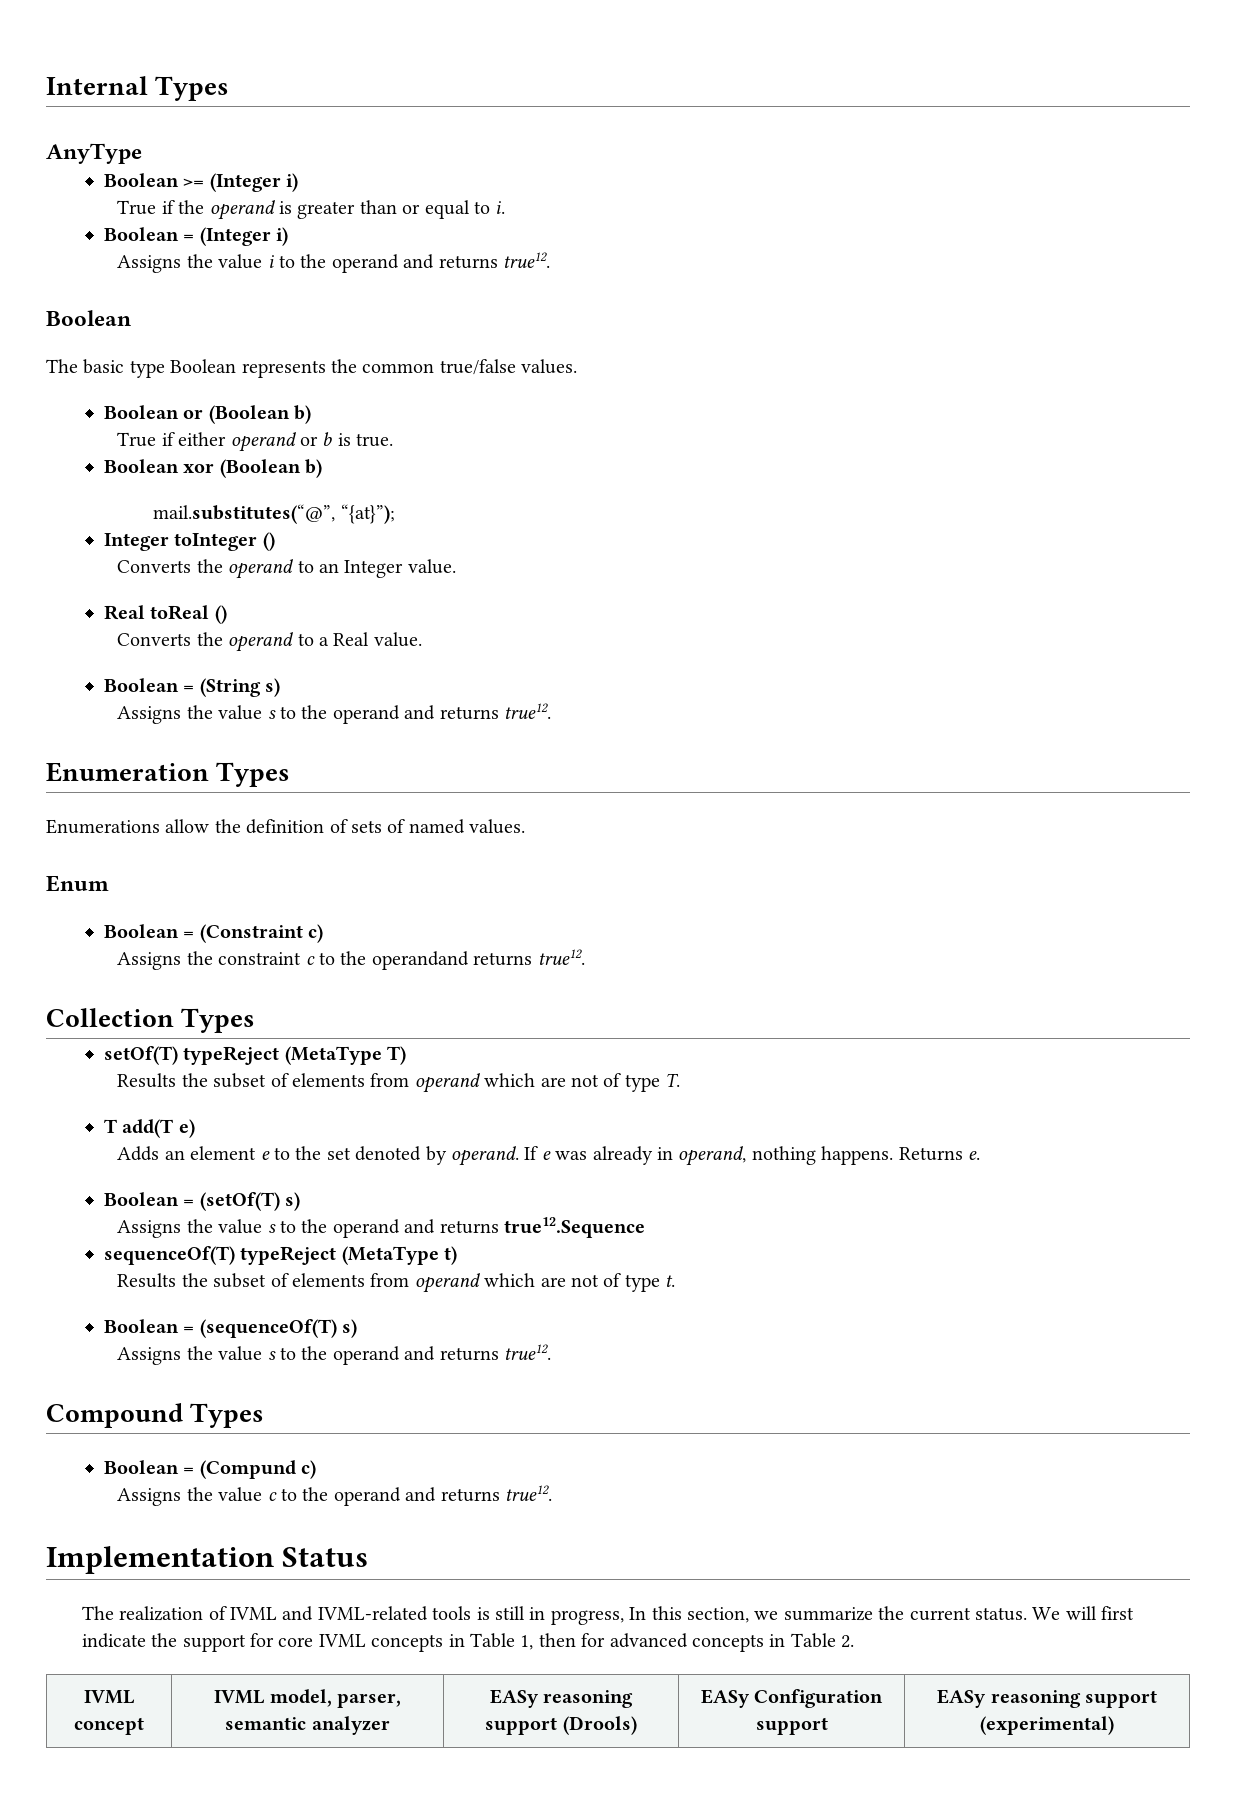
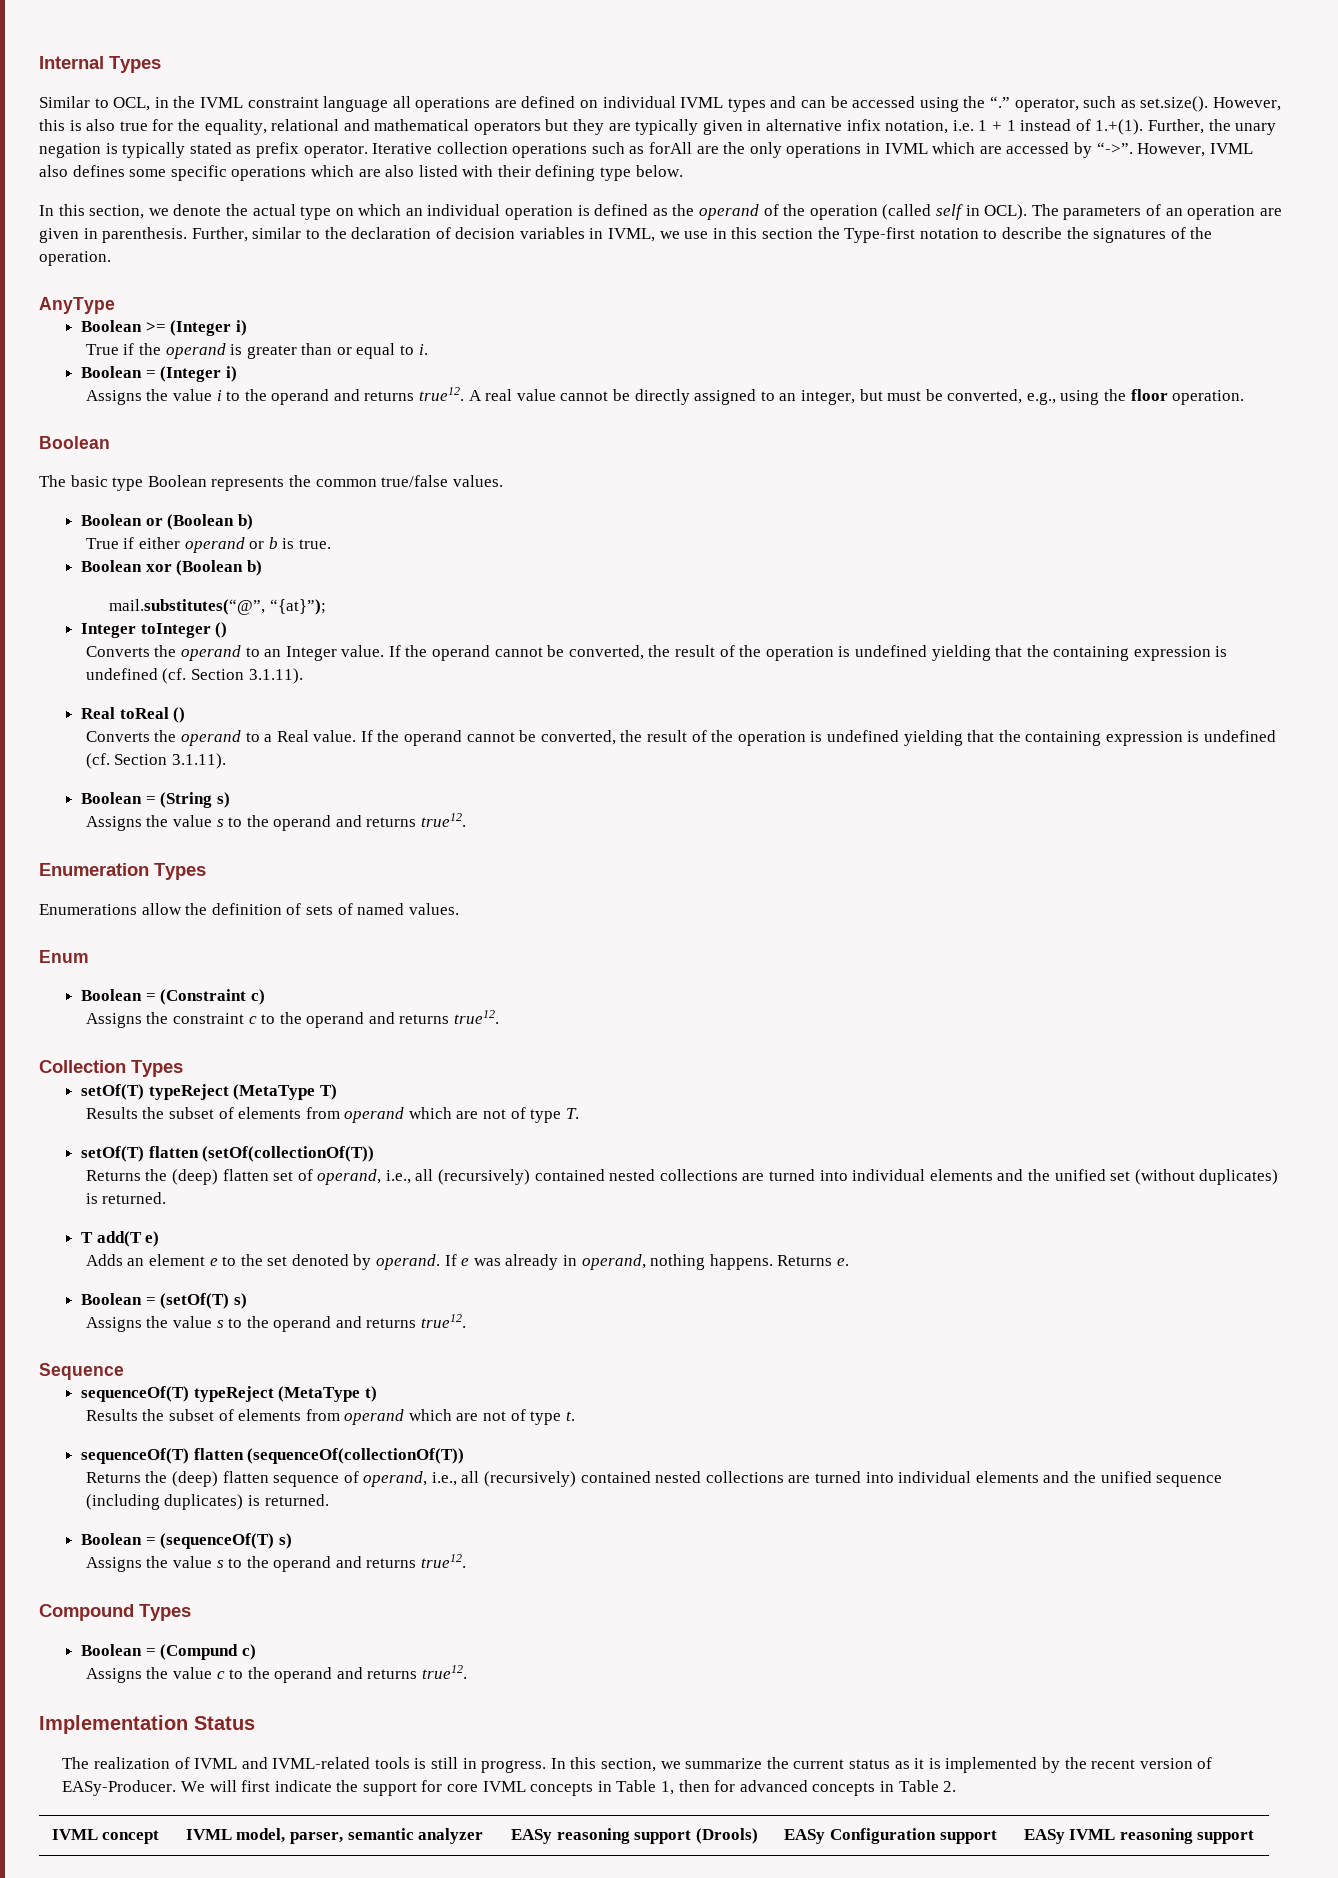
+ Similar to OCL, in the IVML constraint language all operations are defined on individual IVML types and can be accessed using the “.” operator, such as set.size(). However, this is also true for the equality, relational and mathematical operators but they are typically given in alternative infix notation, i.e. 1 + 1 instead of 1.+(1). Further, the unary negation is typically stated as prefix operator. Iterative collection operations such as forAll are the only operations in IVML which are accessed by “->”. However, IVML also defines some specific operations which are also listed with their defining type below.
+ In this section, we denote the actual type on which an individual operation is defined as the operand of the operation (called self in OCL). The parameters of an operation are given in parenthesis. Further, similar to the declaration of decision variables in IVML, we use in this section the Type-first notation to describe the signatures of the operation.
+ A real value cannot be directly assigned to an integer, but must be converted, e.g., using the floor operation.
- Converts the operand to an Integer value.
+ Converts the operand to an Integer value. If the operand cannot be converted, the result of the operation is undefined yielding that the containing expression is undefined (cf. Section 3.1.11).
- Converts the operand to a Real value.
+ Converts the operand to a Real value. If the operand cannot be converted, the result of the operation is undefined yielding that the containing expression is undefined (cf. Section 3.1.11).
- Assigns the constraint c to the operandand returns true12.
+ Assigns the constraint c to the operand and returns true12.
+ setOf(T) flatten (setOf(collectionOf(T))
+ Returns the (deep) flatten set of operand, i.e., all (recursively) contained nested collections are turned into individual elements and the unified set (without duplicates) is returned.
  Boolean = (setOf(T) s)
- Assigns the value s to the operand and returns true12.Sequence
+ Assigns the value s to the operand and returns true12.
+ Sequence
+ sequenceOf(T) flatten (sequenceOf(collectionOf(T))
+ Returns the (deep) flatten sequence of operand, i.e., all (recursively) contained nested collections are turned into individual elements and the unified sequence (including duplicates) is returned.
- The realization of IVML and IVML-related tools is still in progress, In this section, we summarize the current status.
+ The realization of IVML and IVML-related tools is still in progress. In this section, we summarize the current status as it is implemented by the recent version of EASy-Producer.
- IVML concept | IVML model, parser, semantic analyzer | EASy reasoning support (Drools) | EASy Configuration support | EASy reasoning support (experimental)
+ IVML concept | IVML model, parser, semantic analyzer | EASy reasoning support (Drools) | EASy Configuration support | EASy IVML reasoning support

